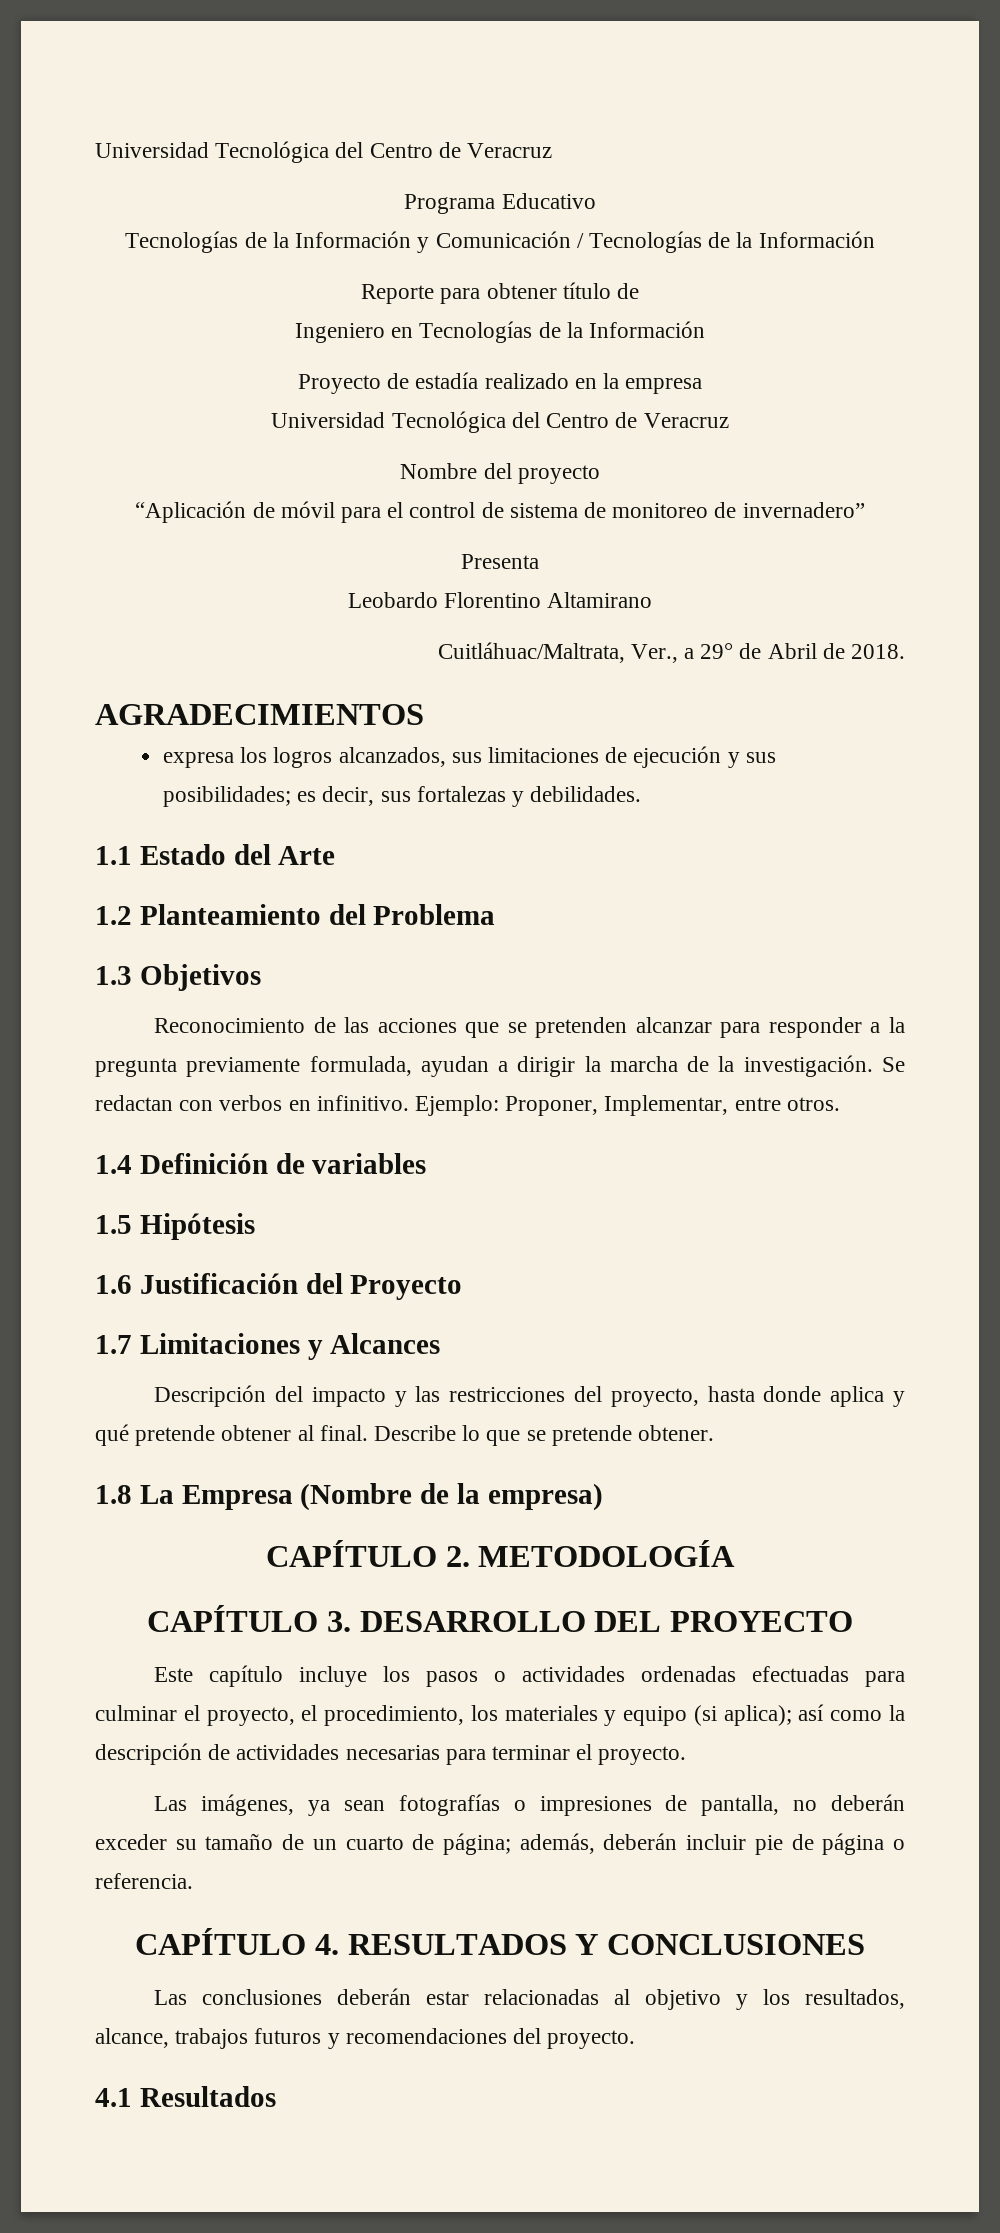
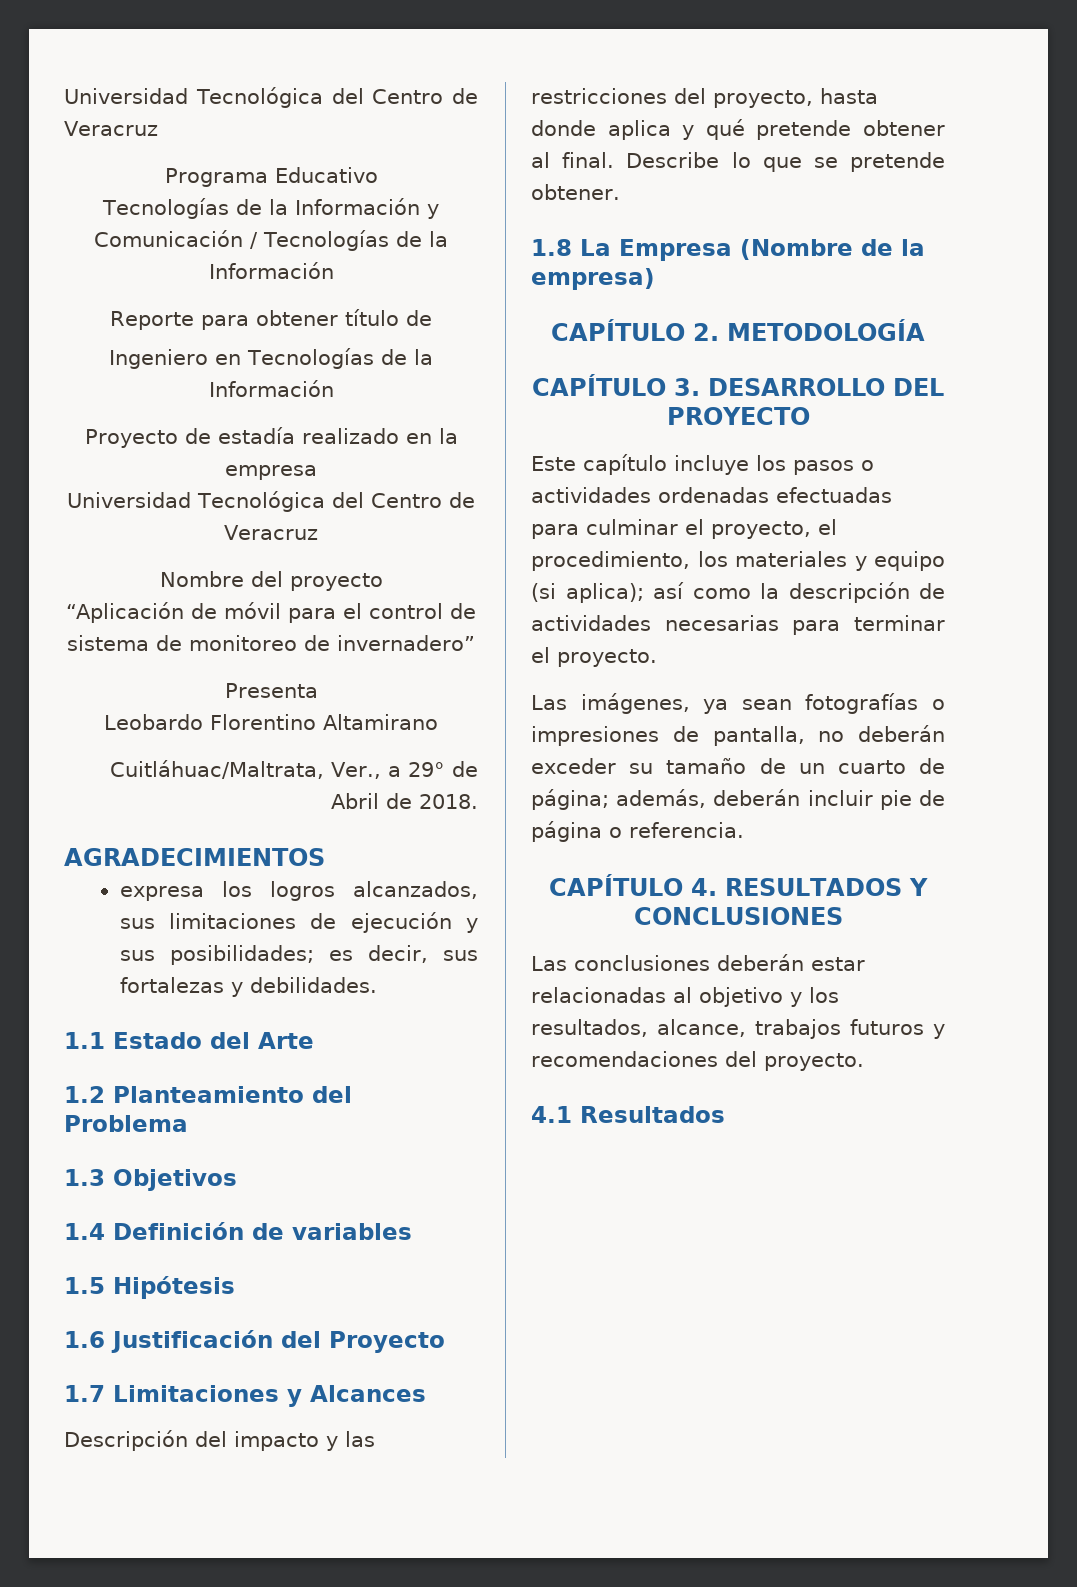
- Reconocimiento de las acciones que se pretenden alcanzar para responder a la pregunta previamente formulada, ayudan a dirigir la marcha de la investigación. Se redactan con verbos en infinitivo. Ejemplo: Proponer, Implementar, entre otros.

